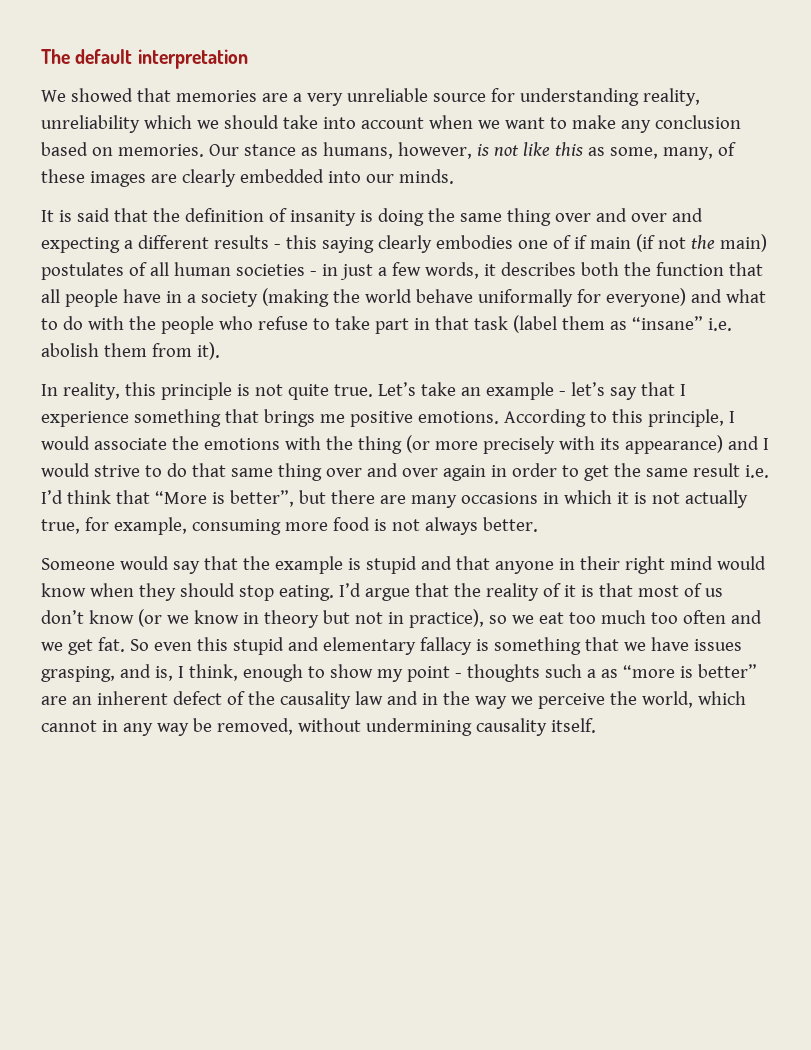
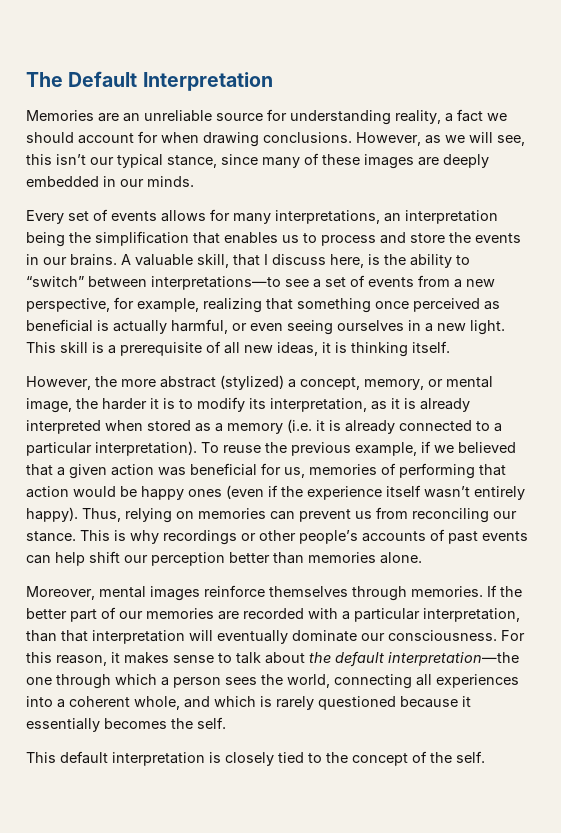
- The default interpretation
- We showed that memories are a very unreliable source for understanding reality, unreliability which we should take into account when we want to make any conclusion based on memories. Our stance as humans, however, is not like this as some, many, of these images are clearly embedded into our minds.
+ The Default Interpretation
+ Memories are an unreliable source for understanding reality, a fact we should account for when drawing conclusions. However, as we will see, this isn’t our typical stance, since many of these images are deeply embedded in our minds.
- It is said that the definition of insanity is doing the same thing over and over and expecting a different results - this saying clearly embodies one of if main (if not the main) postulates of all human societies - in just a few words, it describes both the function that all people have in a society (making the world behave uniformally for everyone) and what to do with the people who refuse to take part in that task (label them as “insane” i.e. abolish them from it).
- In reality, this principle is not quite true. Let’s take an example - let’s say that I experience something that brings me positive emotions. According to this principle, I would associate the emotions with the thing (or more precisely with its appearance) and I would strive to do that same thing over and over again in order to get the same result i.e. I’d think that “More is better”, but there are many occasions in which it is not actually true, for example, consuming more food is not always better.
- Someone would say that the example is stupid and that anyone in their right mind would know when they should stop eating. I’d argue that the reality of it is that most of us don’t know (or we know in theory but not in practice), so we eat too much too often and we get fat. So even this stupid and elementary fallacy is something that we have issues grasping, and is, I think, enough to show my point - thoughts such a as “more is better” are an inherent defect of the causality law and in the way we perceive the world, which cannot in any way be removed, without undermining causality itself.
+ Every set of events allows for many interpretations, an interpretation being the simplification that enables us to process and store the events in our brains. A valuable skill, that I discuss here, is the ability to “switch” between interpretations—to see a set of events from a new perspective, for example, realizing that something once perceived as beneficial is actually harmful, or even seeing ourselves in a new light. This skill is a prerequisite of all new ideas, it is thinking itself.
+ However, the more abstract (stylized) a concept, memory, or mental image, the harder it is to modify its interpretation, as it is already interpreted when stored as a memory (i.e. it is already connected to a particular interpretation). To reuse the previous example, if we believed that a given action was beneficial for us, memories of performing that action would be happy ones (even if the experience itself wasn’t entirely happy). Thus, relying on memories can prevent us from reconciling our stance. This is why recordings or other people’s accounts of past events can help shift our perception better than memories alone.
+ Moreover, mental images reinforce themselves through memories. If the better part of our memories are recorded with a particular interpretation, than that interpretation will eventually dominate our consciousness. For this reason, it makes sense to talk about the default interpretation—the one through which a person sees the world, connecting all experiences into a coherent whole, and which is rarely questioned because it essentially becomes the self.
+ This default interpretation is closely tied to the concept of the self.

